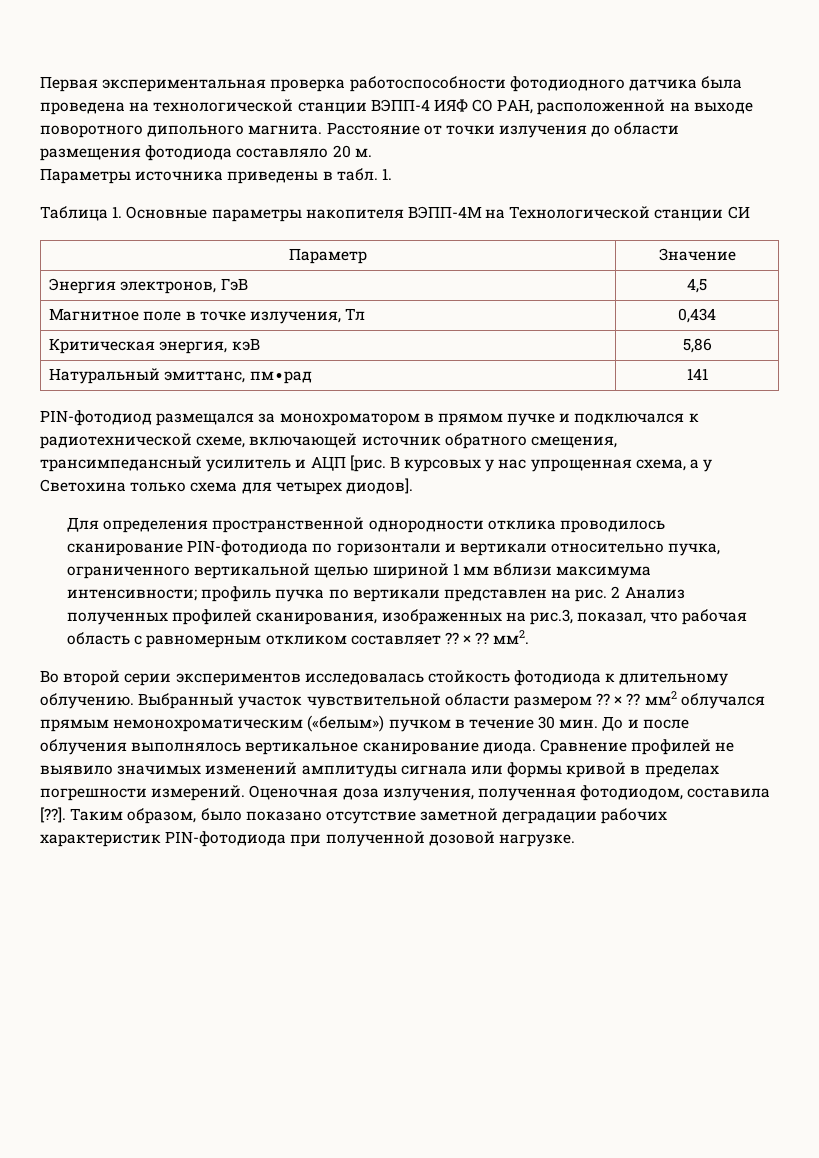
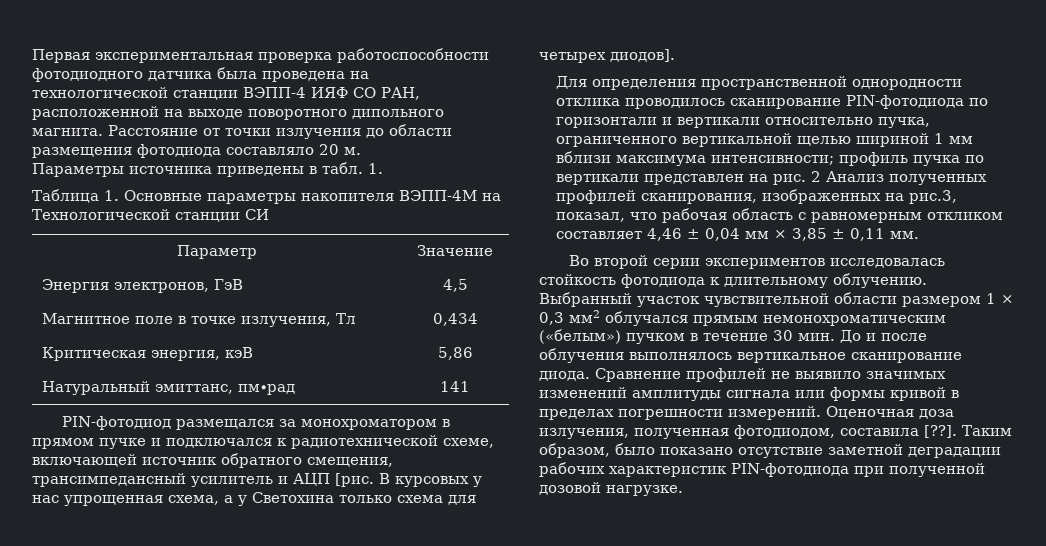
- 2 Анализ полученных профилей сканирования, изображенных на рис.3, показал, что рабочая область с равномерным откликом составляет ?? × ?? мм2.
+ 2 Анализ полученных профилей сканирования, изображенных на рис.3, показал, что рабочая область с равномерным откликом составляет 4,46 ± 0,04 мм × 3,85 ± 0,11 мм.
- Выбранный участок чувствительной области размером ?? × ?? мм2 облучался прямым немонохроматическим («белым») пучком в течение 30 мин.
+ Выбранный участок чувствительной области размером 1 × 0,3 мм2 облучался прямым немонохроматическим («белым») пучком в течение 30 мин.

